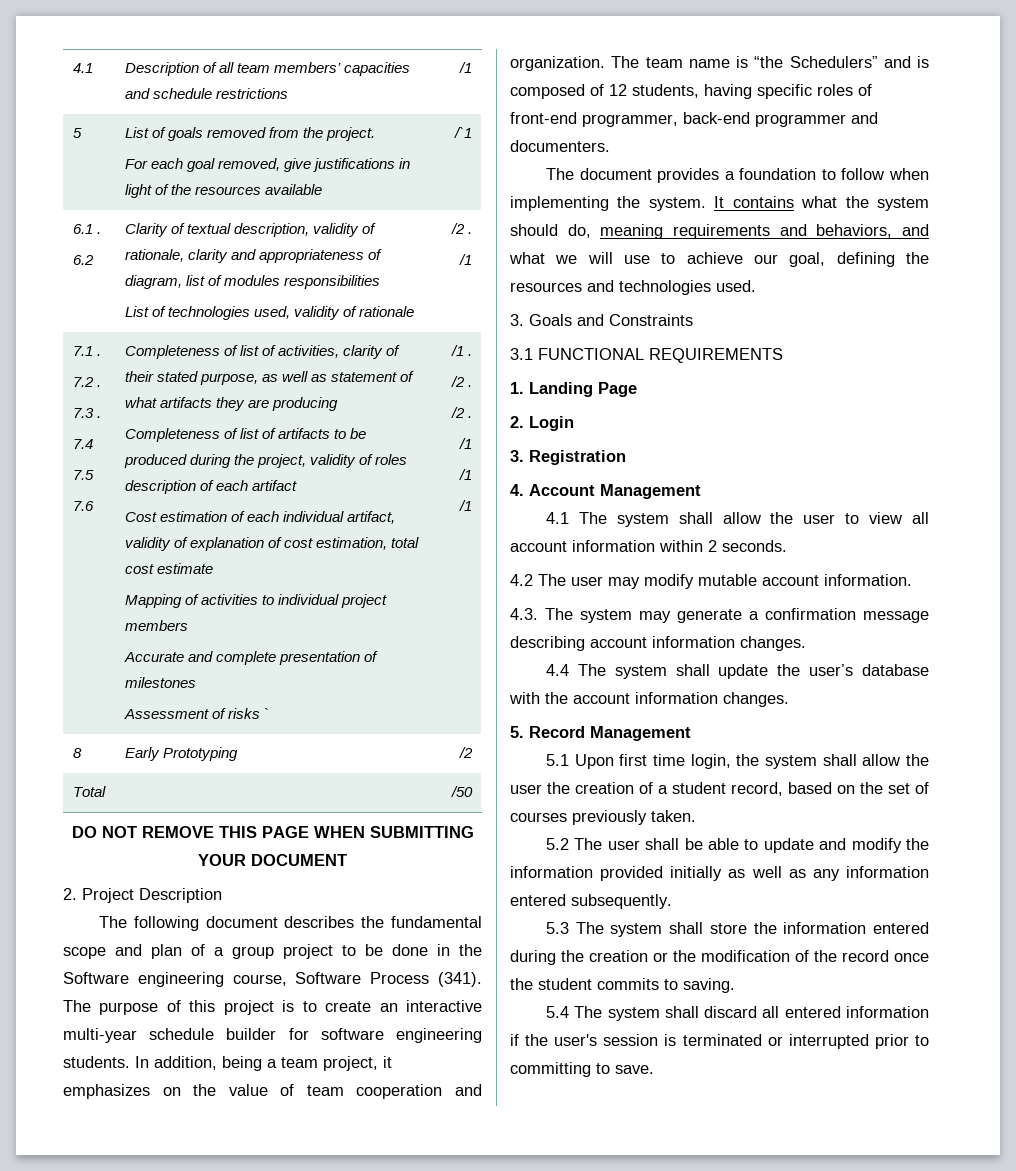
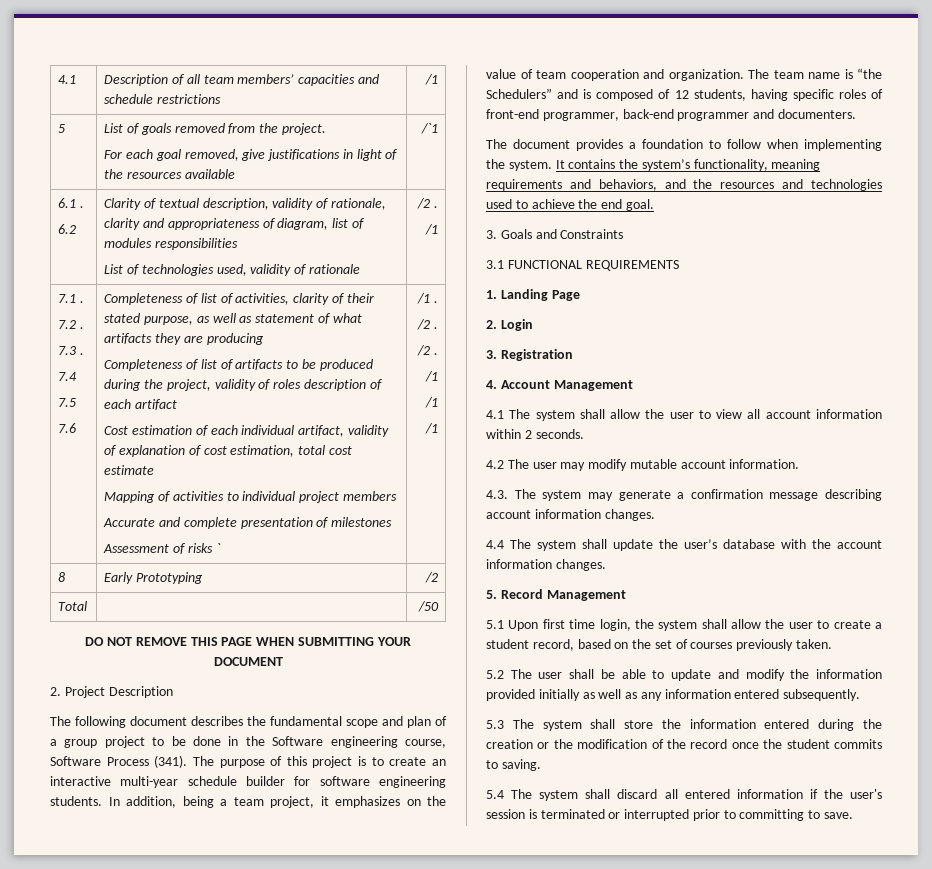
- It contains what the system should do, meaning requirements and behaviors, and what we will use to achieve our goal, defining the resources and technologies used.
+ It contains the system’s functionality, meaning requirements and behaviors, and the resources and technologies used to achieve the end goal.
- 5.1 Upon first time login, the system shall allow the user the creation of a student record, based on the set of courses previously taken.
+ 5.1 Upon first time login, the system shall allow the user to create a student record, based on the set of courses previously taken.

